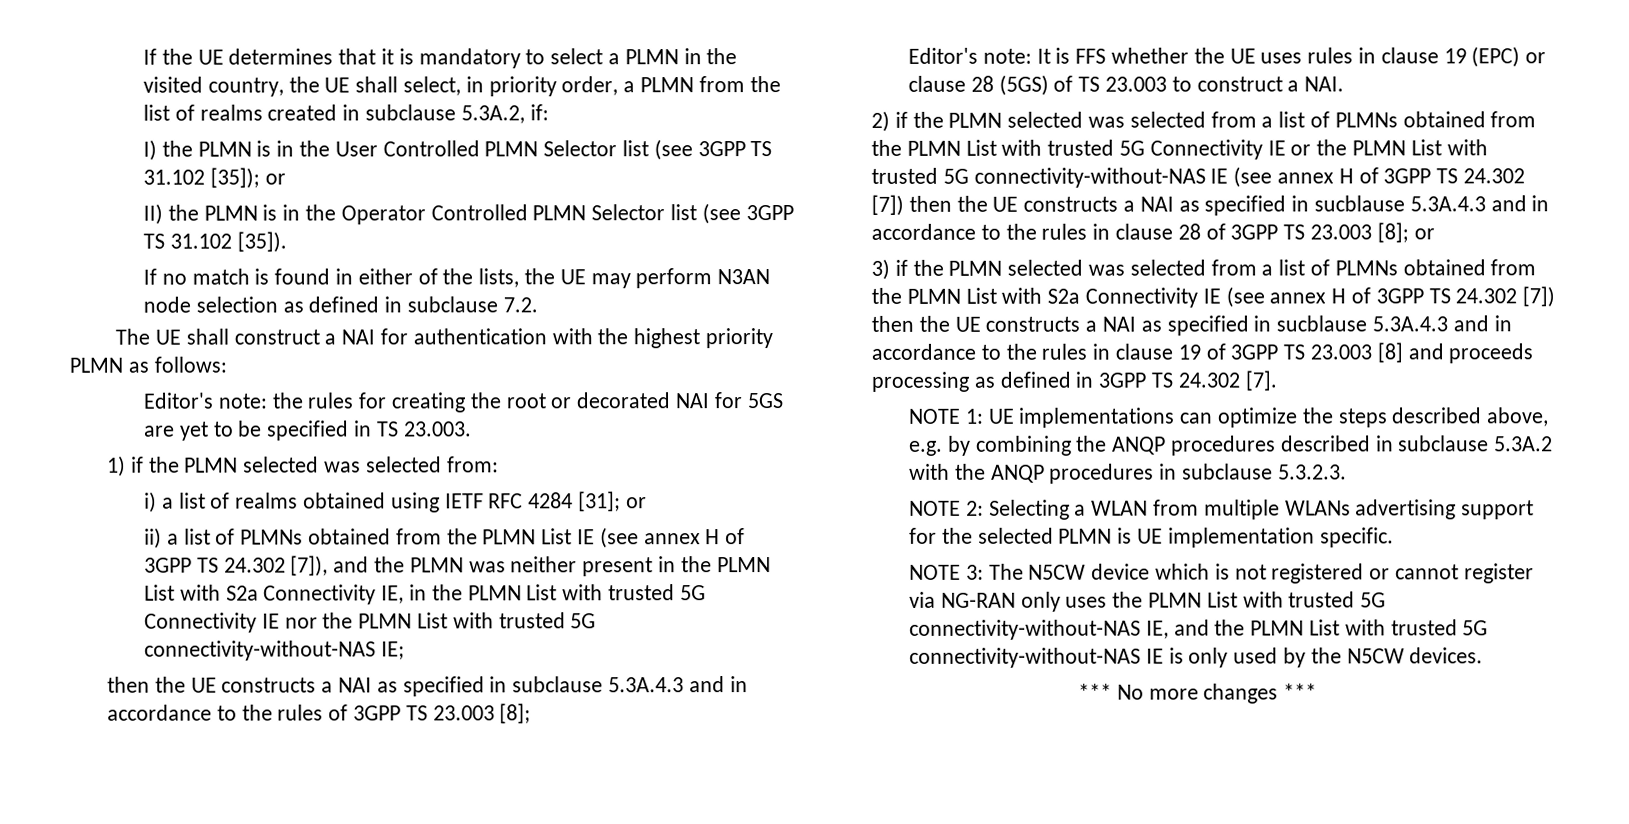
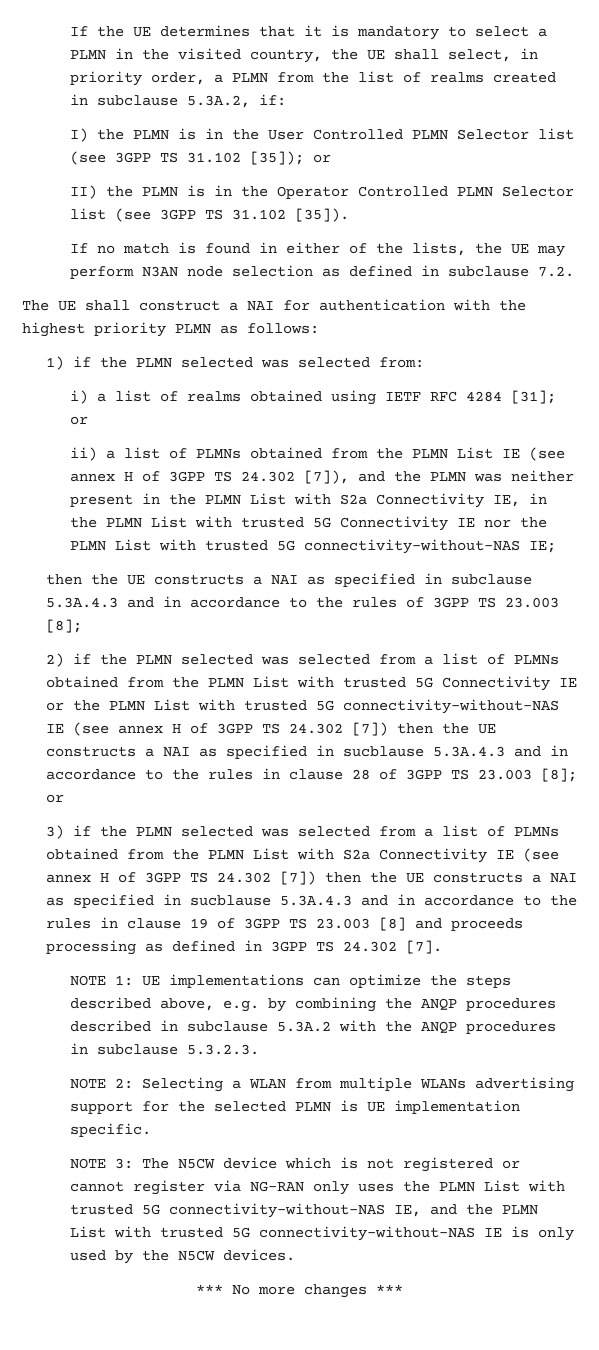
- Editor's note: the rules for creating the root or decorated NAI for 5GS are yet to be specified in TS 23.003.
- Editor's note: It is FFS whether the UE uses rules in clause 19 (EPC) or clause 28 (5GS) of TS 23.003 to construct a NAI.

